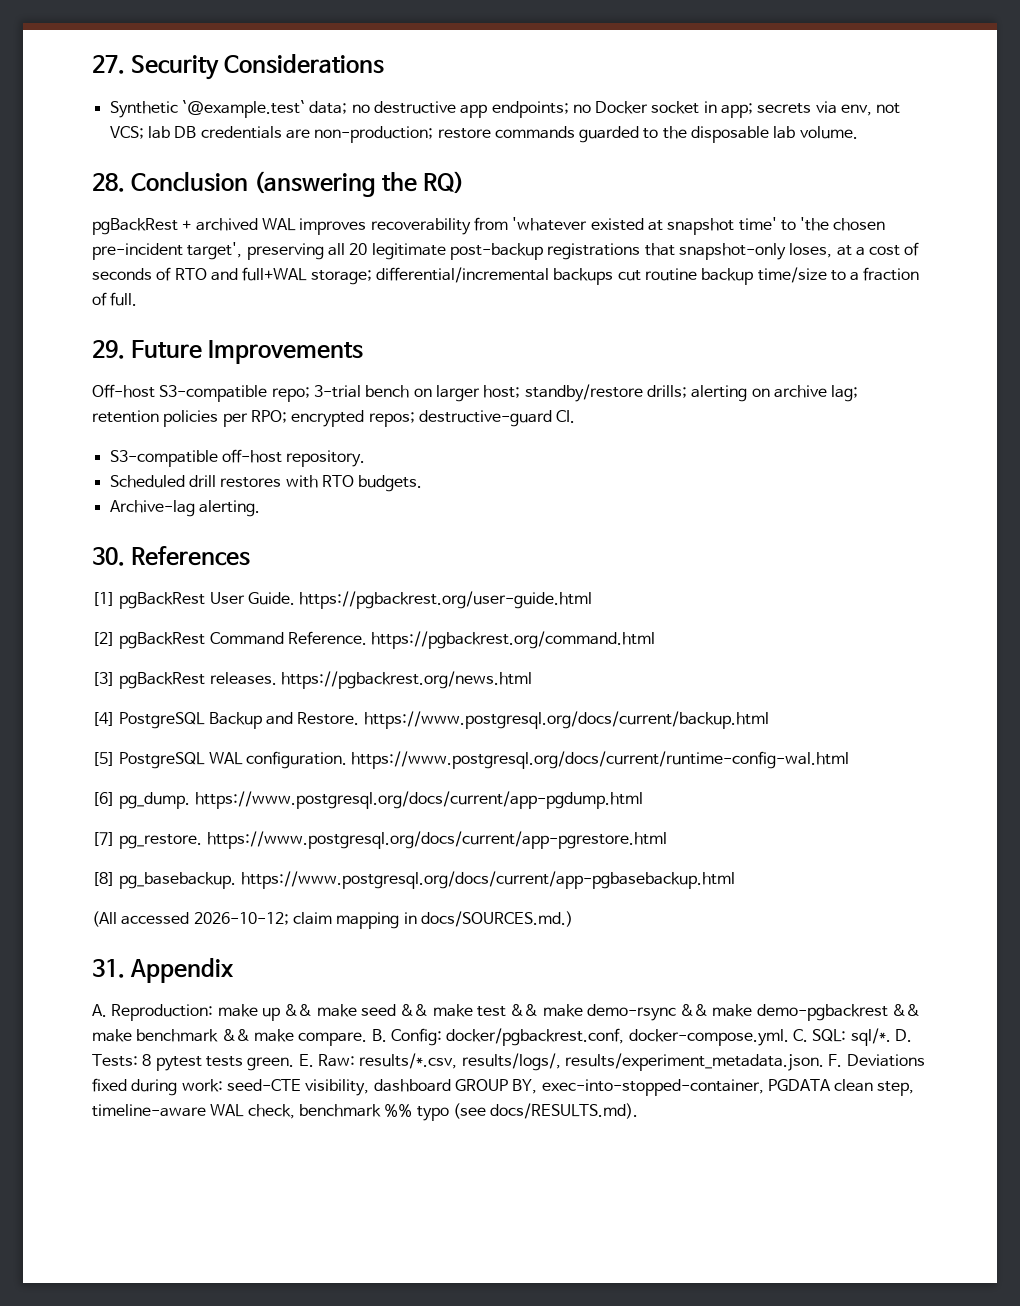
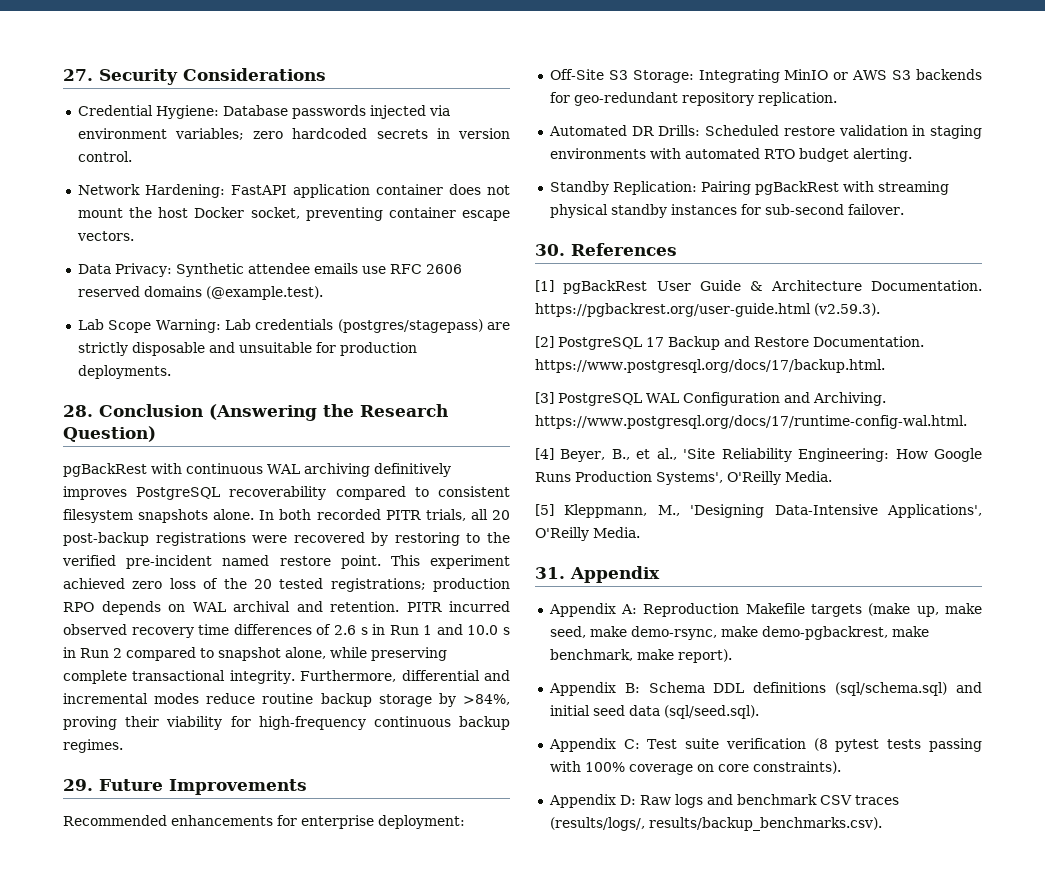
- Synthetic `@example.test` data; no destructive app endpoints; no Docker socket in app; secrets via env, not VCS; lab DB credentials are non-production; restore commands guarded to the disposable lab volume.
- 28. Conclusion (answering the RQ)
- pgBackRest + archived WAL improves recoverability from 'whatever existed at snapshot time' to 'the chosen pre-incident target', preserving all 20 legitimate post-backup registrations that snapshot-only loses, at a cost of seconds of RTO and full+WAL storage; differential/incremental backups cut routine backup time/size to a fraction of full.
+ Credential Hygiene: Database passwords injected via environment variables; zero hardcoded secrets in version control.
+ Network Hardening: FastAPI application container does not mount the host Docker socket, preventing container escape vectors.
+ Data Privacy: Synthetic attendee emails use RFC 2606 reserved domains (@example.test).
+ Lab Scope Warning: Lab credentials (postgres/stagepass) are strictly disposable and unsuitable for production deployments.
+ 28. Conclusion (Answering the Research Question)
+ pgBackRest with continuous WAL archiving definitively improves PostgreSQL recoverability compared to consistent filesystem snapshots alone. In both recorded PITR trials, all 20 post-backup registrations were recovered by restoring to the verified pre-incident named restore point. This experiment achieved zero loss of the 20 tested registrations; production RPO depends on WAL archival and retention. PITR incurred observed recovery time differences of 2.6 s in Run 1 and 10.0 s in Run 2 compared to snapshot alone, while preserving complete transactional integrity. Furthermore, differential and incremental modes reduce routine backup storage by >84%, proving their viability for high-frequency continuous backup regimes.
  29. Future Improvements
- Off-host S3-compatible repo; 3-trial bench on larger host; standby/restore drills; alerting on archive lag; retention policies per RPO; encrypted repos; destructive-guard CI.
- S3-compatible off-host repository.
- Scheduled drill restores with RTO budgets.
- Archive-lag alerting.
+ Recommended enhancements for enterprise deployment:
+ Off-Site S3 Storage: Integrating MinIO or AWS S3 backends for geo-redundant repository replication.
+ Automated DR Drills: Scheduled restore validation in staging environments with automated RTO budget alerting.
+ Standby Replication: Pairing pgBackRest with streaming physical standby instances for sub-second failover.
- [1] pgBackRest User Guide. https://pgbackrest.org/user-guide.html
+ [1] pgBackRest User Guide & Architecture Documentation. https://pgbackrest.org/user-guide.html (v2.59.3).
- [2] pgBackRest Command Reference. https://pgbackrest.org/command.html
- [3] pgBackRest releases. https://pgbackrest.org/news.html
- [4] PostgreSQL Backup and Restore. https://www.postgresql.org/docs/current/backup.html
- [5] PostgreSQL WAL configuration. https://www.postgresql.org/docs/current/runtime-config-wal.html
- [6] pg_dump. https://www.postgresql.org/docs/current/app-pgdump.html
- [7] pg_restore. https://www.postgresql.org/docs/current/app-pgrestore.html
- [8] pg_basebackup. https://www.postgresql.org/docs/current/app-pgbasebackup.html
- (All accessed 2026-10-12; claim mapping in docs/SOURCES.md.)
+ [2] PostgreSQL 17 Backup and Restore Documentation. https://www.postgresql.org/docs/17/backup.html.
+ [3] PostgreSQL WAL Configuration and Archiving. https://www.postgresql.org/docs/17/runtime-config-wal.html.
+ [4] Beyer, B., et al., 'Site Reliability Engineering: How Google Runs Production Systems', O'Reilly Media.
+ [5] Kleppmann, M., 'Designing Data-Intensive Applications', O'Reilly Media.
  31. Appendix
- A. Reproduction: make up && make seed && make test && make demo-rsync && make demo-pgbackrest && make benchmark && make compare. B. Config: docker/pgbackrest.conf, docker-compose.yml. C. SQL: sql/*. D. Tests: 8 pytest tests green. E. Raw: results/*.csv, results/logs/, results/experiment_metadata.json. F. Deviations fixed during work: seed-CTE visibility, dashboard GROUP BY, exec-into-stopped-container, PGDATA clean step, timeline-aware WAL check, benchmark %% typo (see docs/RESULTS.md).
+ Appendix A: Reproduction Makefile targets (make up, make seed, make demo-rsync, make demo-pgbackrest, make benchmark, make report).
+ Appendix B: Schema DDL definitions (sql/schema.sql) and initial seed data (sql/seed.sql).
+ Appendix C: Test suite verification (8 pytest tests passing with 100% coverage on core constraints).
+ Appendix D: Raw logs and benchmark CSV traces (results/logs/, results/backup_benchmarks.csv).

